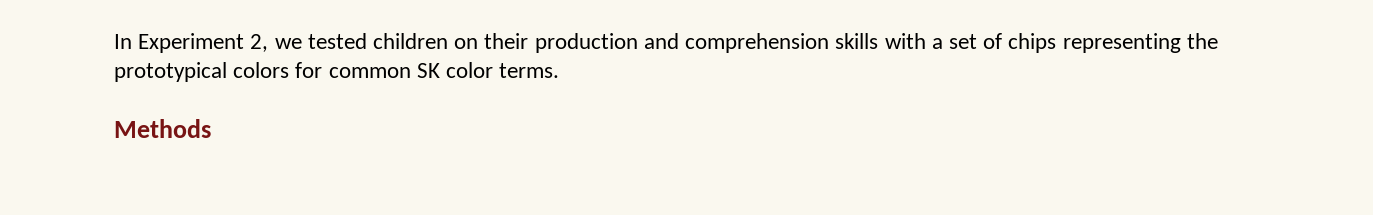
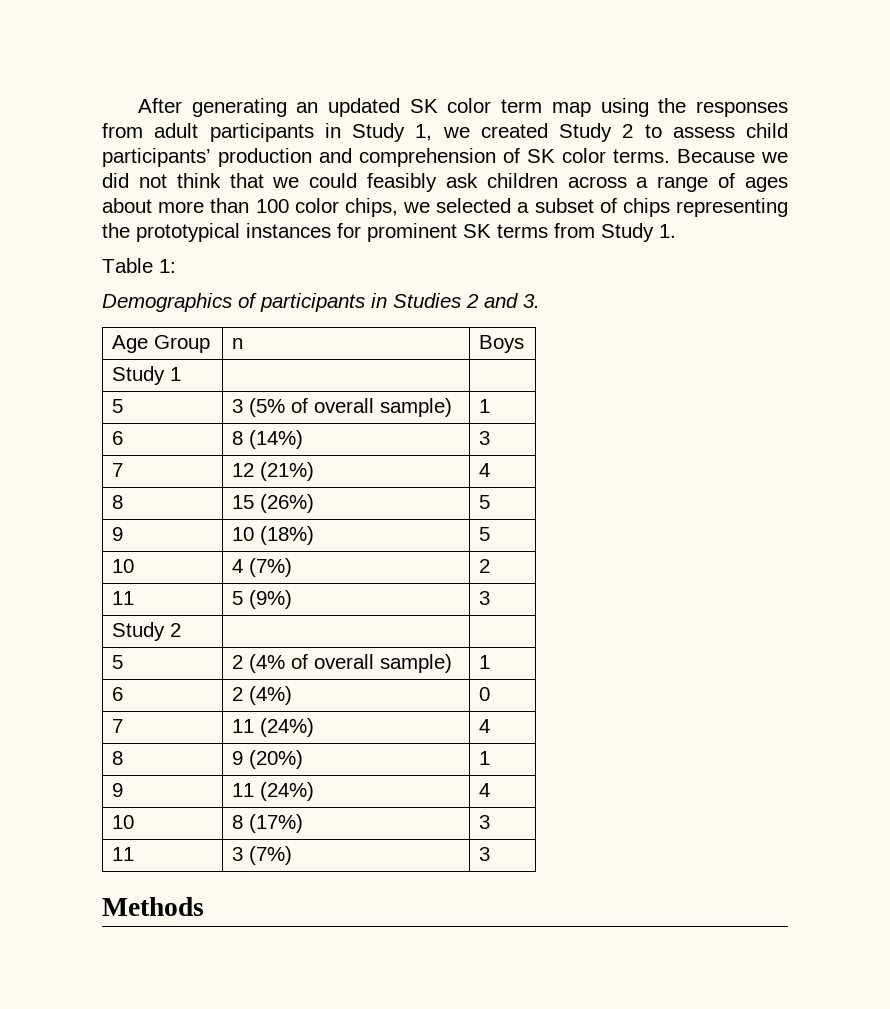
- In Experiment 2, we tested children on their production and comprehension skills with a set of chips representing the prototypical colors for common SK color terms.
+ After generating an updated SK color term map using the responses from adult participants in Study 1, we created Study 2 to assess child participants’ production and comprehension of SK color terms. Because we did not think that we could feasibly ask children across a range of ages about more than 100 color chips, we selected a subset of chips representing the prototypical instances for prominent SK terms from Study 1.
+ Table 1:
+ Demographics of participants in Studies 2 and 3.
+ Age Group | n | Boys
+ Study 1 | |
+ 5 | 3 (5% of overall sample) | 1
+ 6 | 8 (14%) | 3
+ 7 | 12 (21%) | 4
+ 8 | 15 (26%) | 5
+ 9 | 10 (18%) | 5
+ 10 | 4 (7%) | 2
+ 11 | 5 (9%) | 3
+ Study 2 | |
+ 5 | 2 (4% of overall sample) | 1
+ 6 | 2 (4%) | 0
+ 7 | 11 (24%) | 4
+ 8 | 9 (20%) | 1
+ 9 | 11 (24%) | 4
+ 10 | 8 (17%) | 3
+ 11 | 3 (7%) | 3

